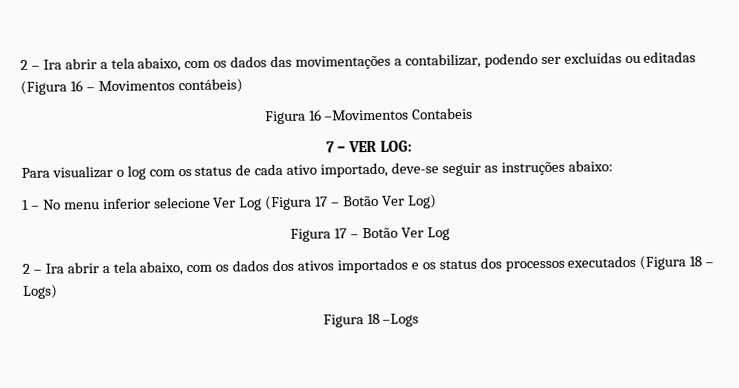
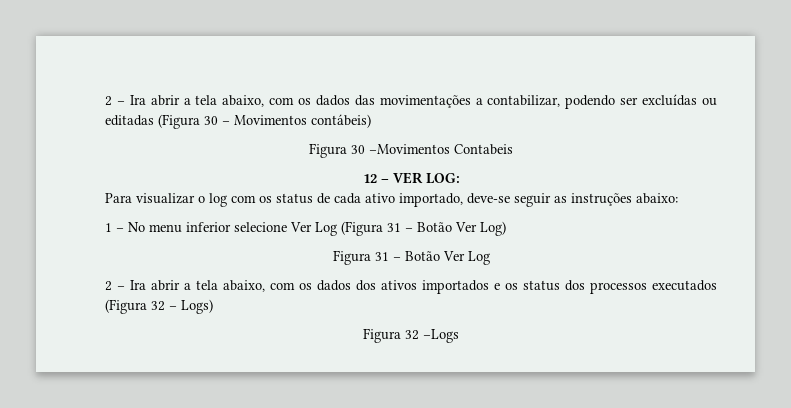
- 2 – Ira abrir a tela abaixo, com os dados das movimentações a contabilizar, podendo ser excluídas ou editadas (Figura 16 – Movimentos contábeis)
+ 2 – Ira abrir a tela abaixo, com os dados das movimentações a contabilizar, podendo ser excluídas ou editadas (Figura 30 – Movimentos contábeis)
- Figura 16 –Movimentos Contabeis
+ Figura 30 –Movimentos Contabeis
- 7 – VER LOG:
+ 12 – VER LOG:
- 1 – No menu inferior selecione Ver Log (Figura 17 – Botão Ver Log)
+ 1 – No menu inferior selecione Ver Log (Figura 31 – Botão Ver Log)
- Figura 17 – Botão Ver Log
+ Figura 31 – Botão Ver Log
- 2 – Ira abrir a tela abaixo, com os dados dos ativos importados e os status dos processos executados (Figura 18 – Logs)
+ 2 – Ira abrir a tela abaixo, com os dados dos ativos importados e os status dos processos executados (Figura 32 – Logs)
- Figura 18 –Logs
+ Figura 32 –Logs

